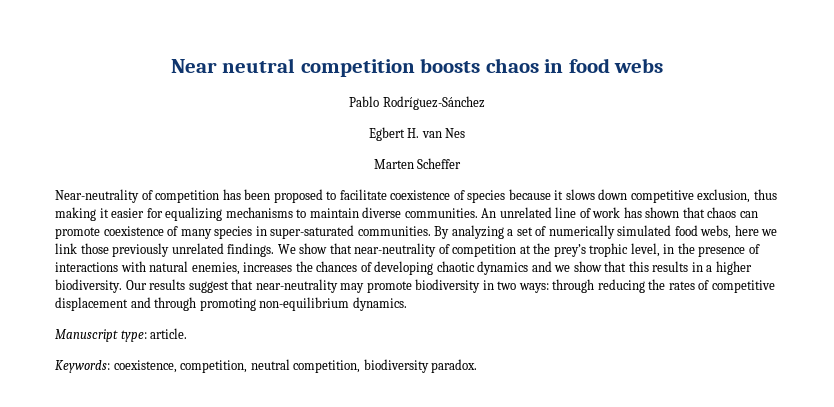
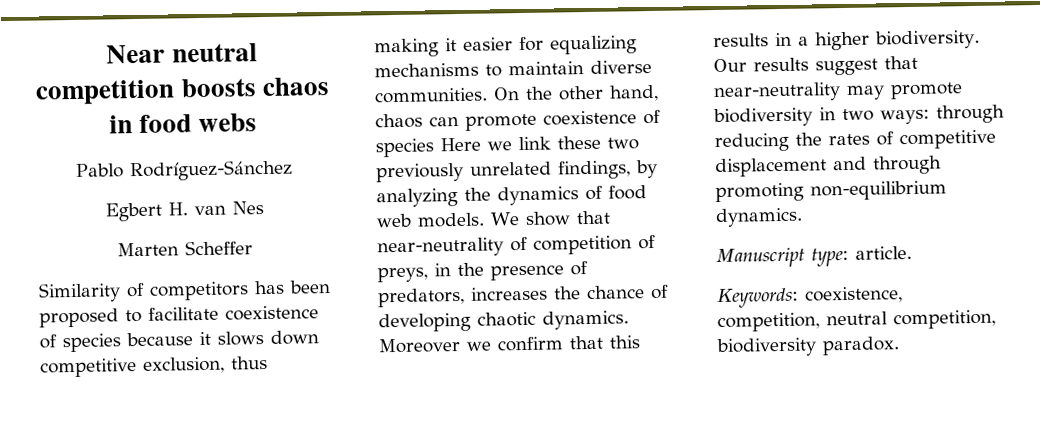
- Near-neutrality of competition has been proposed to facilitate coexistence of species because it slows down competitive exclusion, thus making it easier for equalizing mechanisms to maintain diverse communities.
+ Similarity of competitors has been proposed to facilitate coexistence of species because it slows down competitive exclusion, thus making it easier for equalizing mechanisms to maintain diverse communities.
- An unrelated line of work has shown that chaos can promote coexistence of many species in super-saturated communities. By analyzing a set of numerically simulated food webs, here we link those previously unrelated findings.
+ On the other hand, chaos can promote coexistence of species Here we link these two previously unrelated findings, by analyzing the dynamics of food web models.
- We show that near-neutrality of competition at the prey’s trophic level, in the presence of interactions with natural enemies, increases the chances of developing chaotic dynamics and we show that this results in a higher biodiversity.
+ We show that near-neutrality of competition of preys, in the presence of predators, increases the chance of developing chaotic dynamics. Moreover we confirm that this results in a higher biodiversity.

